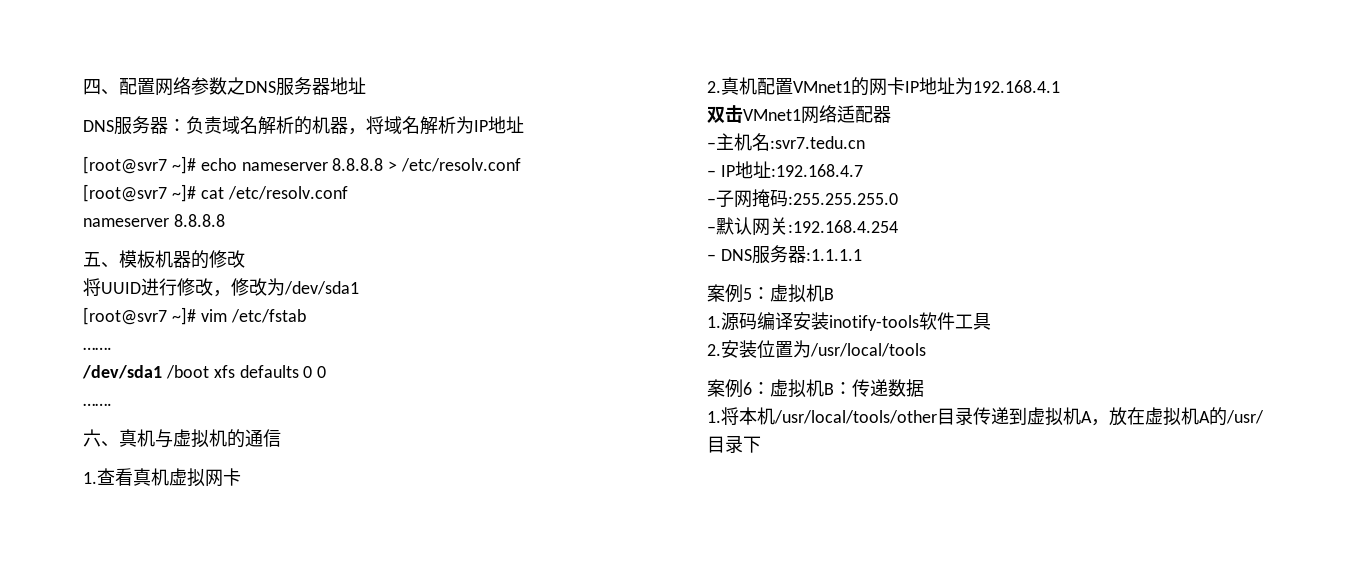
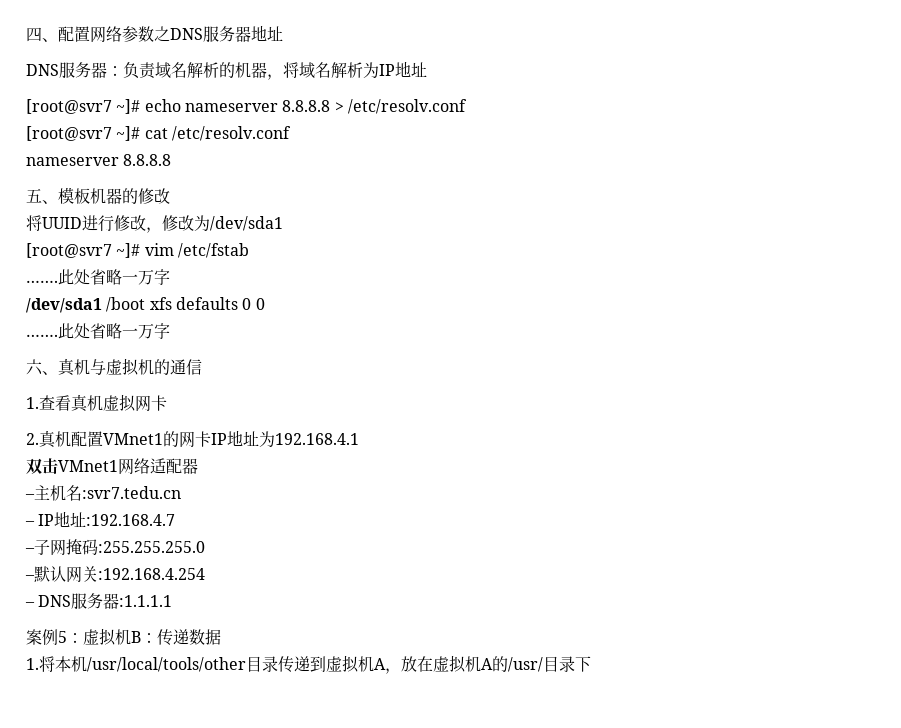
  [root@svr7 ~]# vim /etc/fstab
- …….
+ …….此处省略一万字
  /dev/sda1 /boot xfs defaults 0 0
- …….
+ …….此处省略一万字
- 案例5：虚拟机B
- 1.源码编译安装inotify-tools软件工具
- 2.安装位置为/usr/local/tools
- 案例6：虚拟机B：传递数据
+ 案例5：虚拟机B：传递数据

